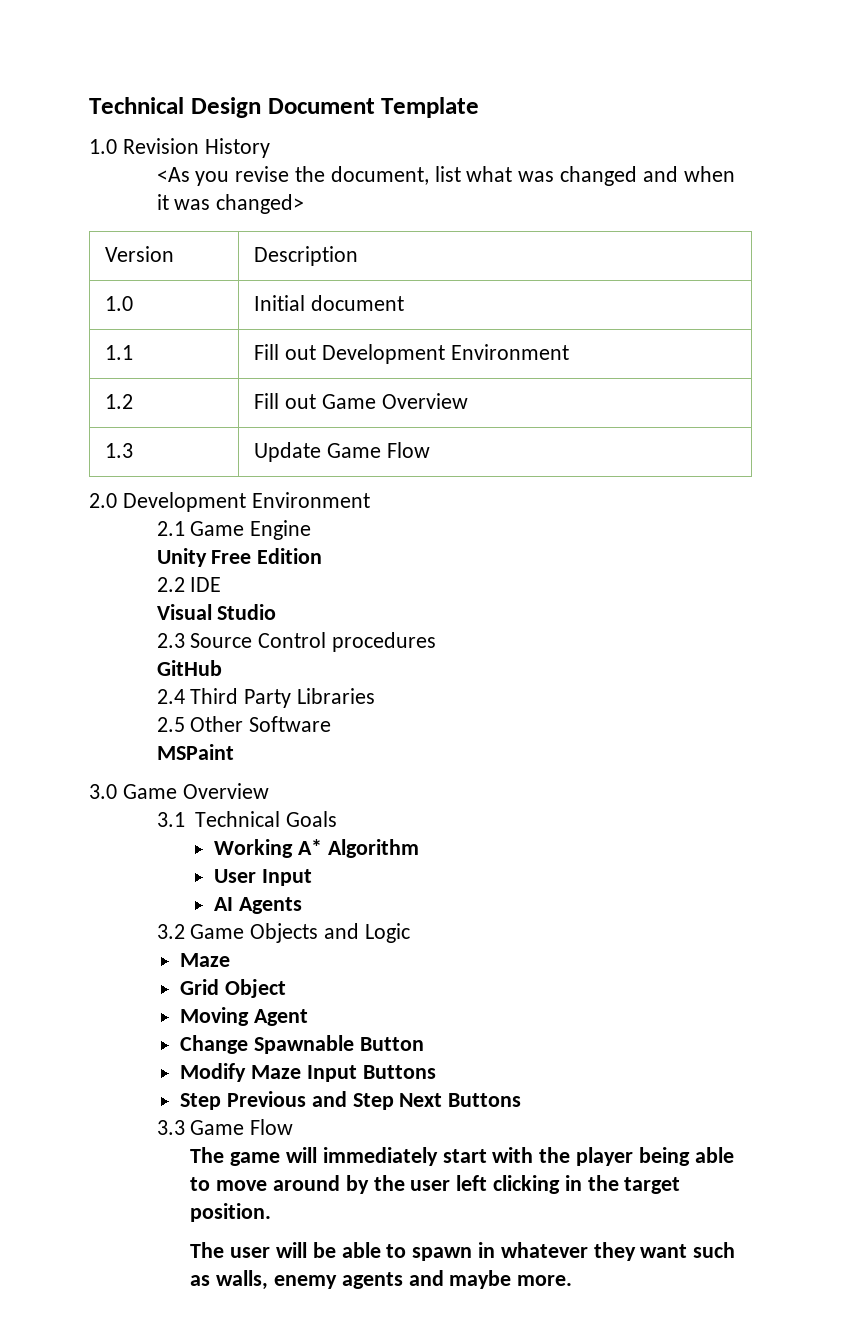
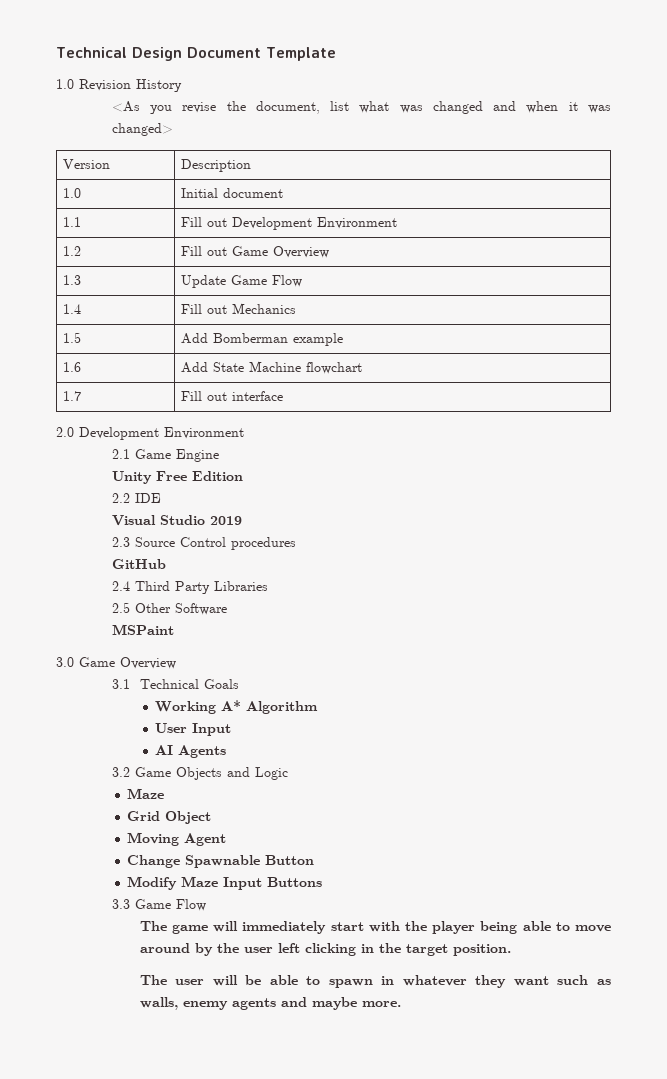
+ 1.4 | Fill out Mechanics
+ 1.5 | Add Bomberman example
+ 1.6 | Add State Machine flowchart
+ 1.7 | Fill out interface
- Visual Studio
+ Visual Studio 2019
- Step Previous and Step Next Buttons

